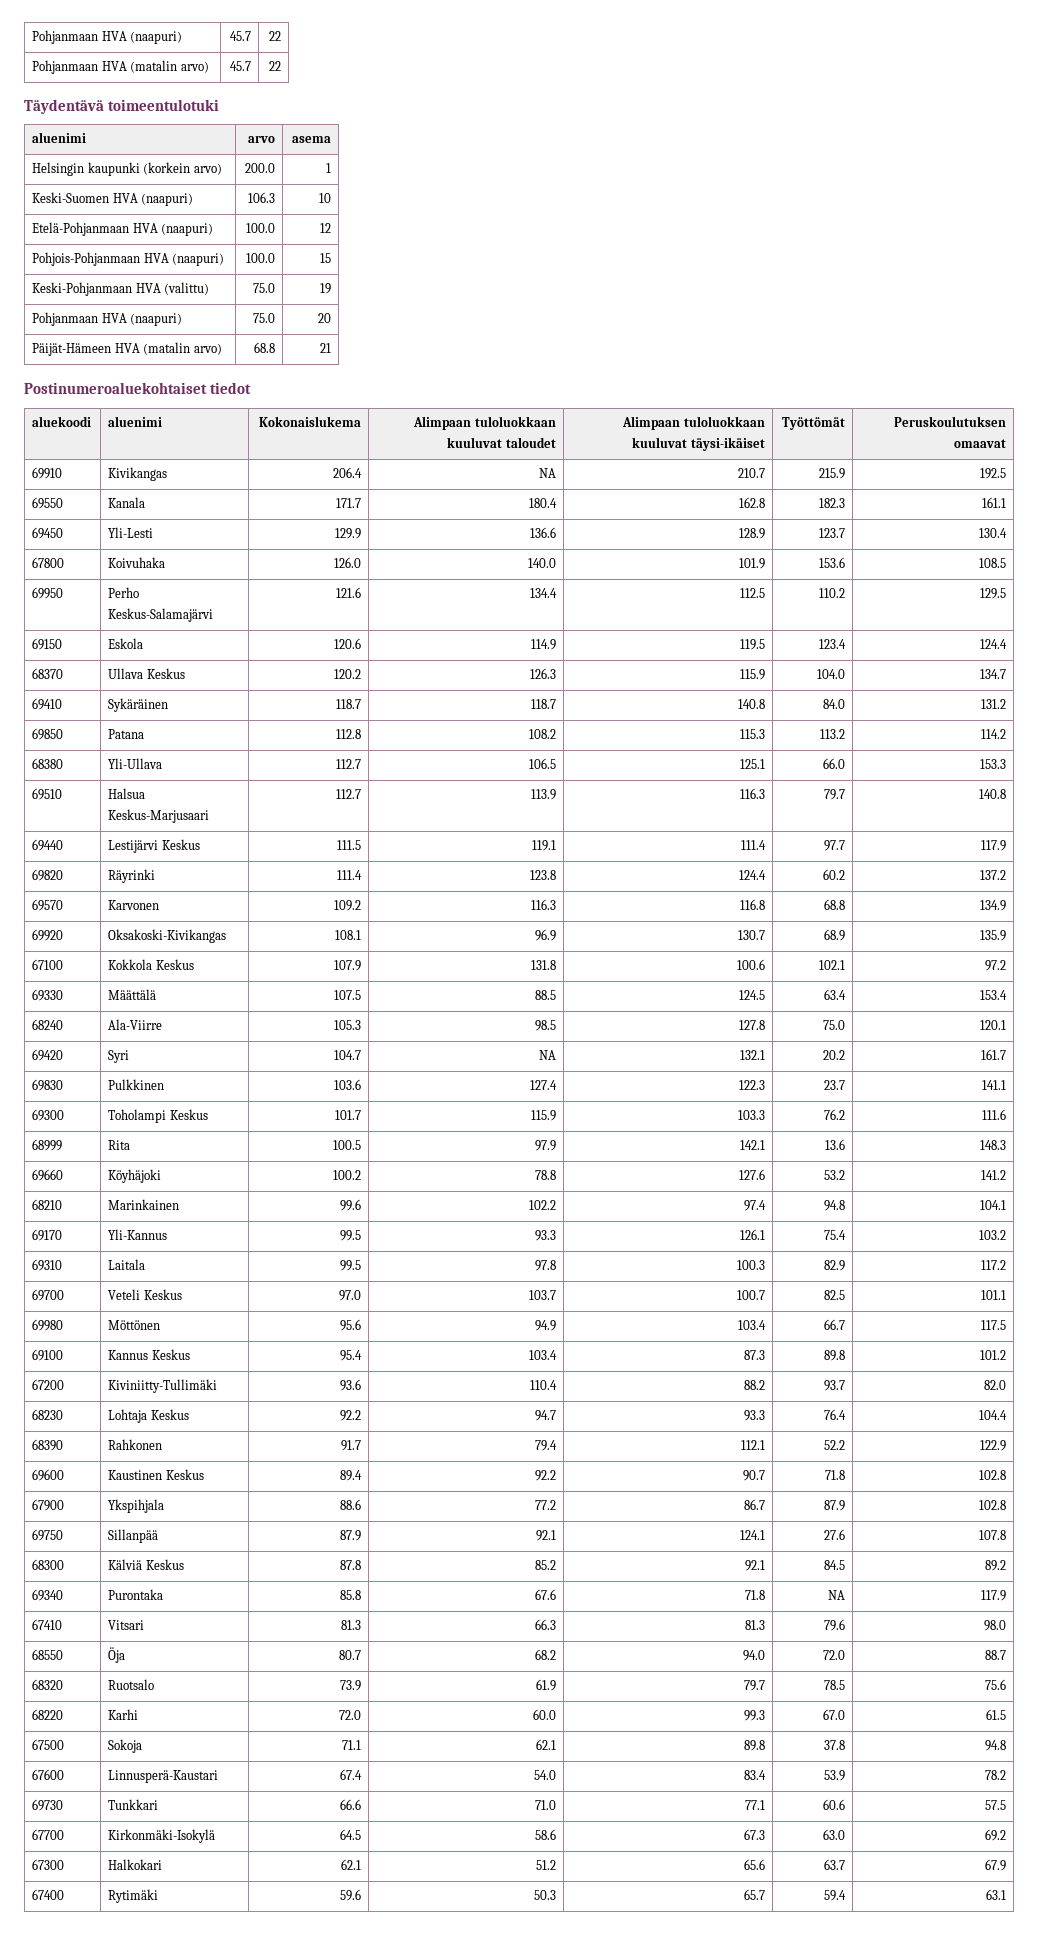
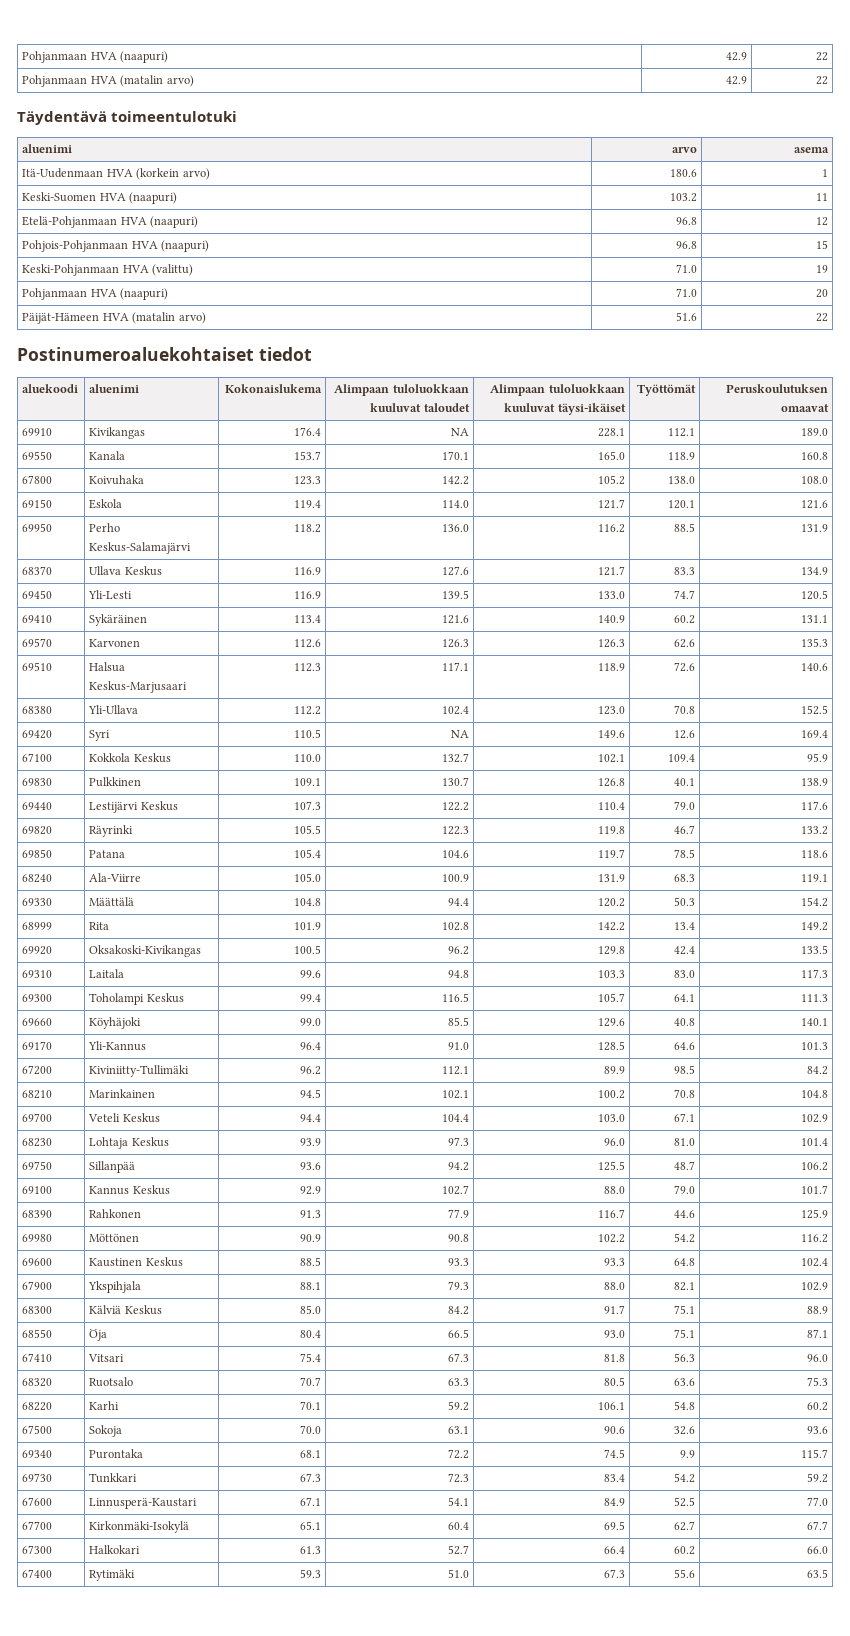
- Pohjanmaan HVA (naapuri) | 45.7 | 22
+ Pohjanmaan HVA (naapuri) | 42.9 | 22
- Pohjanmaan HVA (matalin arvo) | 45.7 | 22
+ Pohjanmaan HVA (matalin arvo) | 42.9 | 22
- Helsingin kaupunki (korkein arvo) | 200.0 | 1
+ Itä-Uudenmaan HVA (korkein arvo) | 180.6 | 1
- Keski-Suomen HVA (naapuri) | 106.3 | 10
+ Keski-Suomen HVA (naapuri) | 103.2 | 11
- Etelä-Pohjanmaan HVA (naapuri) | 100.0 | 12
+ Etelä-Pohjanmaan HVA (naapuri) | 96.8 | 12
- Pohjois-Pohjanmaan HVA (naapuri) | 100.0 | 15
+ Pohjois-Pohjanmaan HVA (naapuri) | 96.8 | 15
- Keski-Pohjanmaan HVA (valittu) | 75.0 | 19
+ Keski-Pohjanmaan HVA (valittu) | 71.0 | 19
- Pohjanmaan HVA (naapuri) | 75.0 | 20
+ Pohjanmaan HVA (naapuri) | 71.0 | 20
- Päijät-Hämeen HVA (matalin arvo) | 68.8 | 21
+ Päijät-Hämeen HVA (matalin arvo) | 51.6 | 22
- 69910 | Kivikangas | 206.4 | NA | 210.7 | 215.9 | 192.5
+ 69910 | Kivikangas | 176.4 | NA | 228.1 | 112.1 | 189.0
- 69550 | Kanala | 171.7 | 180.4 | 162.8 | 182.3 | 161.1
- 69450 | Yli-Lesti | 129.9 | 136.6 | 128.9 | 123.7 | 130.4
- 67800 | Koivuhaka | 126.0 | 140.0 | 101.9 | 153.6 | 108.5
- 69950 | Perho Keskus-Salamajärvi | 121.6 | 134.4 | 112.5 | 110.2 | 129.5
- 69150 | Eskola | 120.6 | 114.9 | 119.5 | 123.4 | 124.4
- 68370 | Ullava Keskus | 120.2 | 126.3 | 115.9 | 104.0 | 134.7
- 69410 | Sykäräinen | 118.7 | 118.7 | 140.8 | 84.0 | 131.2
- 69850 | Patana | 112.8 | 108.2 | 115.3 | 113.2 | 114.2
- 68380 | Yli-Ullava | 112.7 | 106.5 | 125.1 | 66.0 | 153.3
- 69510 | Halsua Keskus-Marjusaari | 112.7 | 113.9 | 116.3 | 79.7 | 140.8
- 69440 | Lestijärvi Keskus | 111.5 | 119.1 | 111.4 | 97.7 | 117.9
- 69820 | Räyrinki | 111.4 | 123.8 | 124.4 | 60.2 | 137.2
- 69570 | Karvonen | 109.2 | 116.3 | 116.8 | 68.8 | 134.9
- 69920 | Oksakoski-Kivikangas | 108.1 | 96.9 | 130.7 | 68.9 | 135.9
- 67100 | Kokkola Keskus | 107.9 | 131.8 | 100.6 | 102.1 | 97.2
- 69330 | Määttälä | 107.5 | 88.5 | 124.5 | 63.4 | 153.4
- 68240 | Ala-Viirre | 105.3 | 98.5 | 127.8 | 75.0 | 120.1
- 69420 | Syri | 104.7 | NA | 132.1 | 20.2 | 161.7
- 69830 | Pulkkinen | 103.6 | 127.4 | 122.3 | 23.7 | 141.1
- 69300 | Toholampi Keskus | 101.7 | 115.9 | 103.3 | 76.2 | 111.6
- 68999 | Rita | 100.5 | 97.9 | 142.1 | 13.6 | 148.3
- 69660 | Köyhäjoki | 100.2 | 78.8 | 127.6 | 53.2 | 141.2
- 68210 | Marinkainen | 99.6 | 102.2 | 97.4 | 94.8 | 104.1
- 69170 | Yli-Kannus | 99.5 | 93.3 | 126.1 | 75.4 | 103.2
- 69310 | Laitala | 99.5 | 97.8 | 100.3 | 82.9 | 117.2
- 69700 | Veteli Keskus | 97.0 | 103.7 | 100.7 | 82.5 | 101.1
- 69980 | Möttönen | 95.6 | 94.9 | 103.4 | 66.7 | 117.5
- 69100 | Kannus Keskus | 95.4 | 103.4 | 87.3 | 89.8 | 101.2
- 67200 | Kiviniitty-Tullimäki | 93.6 | 110.4 | 88.2 | 93.7 | 82.0
- 68230 | Lohtaja Keskus | 92.2 | 94.7 | 93.3 | 76.4 | 104.4
- 68390 | Rahkonen | 91.7 | 79.4 | 112.1 | 52.2 | 122.9
- 69600 | Kaustinen Keskus | 89.4 | 92.2 | 90.7 | 71.8 | 102.8
- 67900 | Ykspihjala | 88.6 | 77.2 | 86.7 | 87.9 | 102.8
- 69750 | Sillanpää | 87.9 | 92.1 | 124.1 | 27.6 | 107.8
- 68300 | Kälviä Keskus | 87.8 | 85.2 | 92.1 | 84.5 | 89.2
- 69340 | Purontaka | 85.8 | 67.6 | 71.8 | NA | 117.9
- 67410 | Vitsari | 81.3 | 66.3 | 81.3 | 79.6 | 98.0
- 68550 | Öja | 80.7 | 68.2 | 94.0 | 72.0 | 88.7
- 68320 | Ruotsalo | 73.9 | 61.9 | 79.7 | 78.5 | 75.6
- 68220 | Karhi | 72.0 | 60.0 | 99.3 | 67.0 | 61.5
- 67500 | Sokoja | 71.1 | 62.1 | 89.8 | 37.8 | 94.8
- 67600 | Linnusperä-Kaustari | 67.4 | 54.0 | 83.4 | 53.9 | 78.2
- 69730 | Tunkkari | 66.6 | 71.0 | 77.1 | 60.6 | 57.5
- 67700 | Kirkonmäki-Isokylä | 64.5 | 58.6 | 67.3 | 63.0 | 69.2
- 67300 | Halkokari | 62.1 | 51.2 | 65.6 | 63.7 | 67.9
- 67400 | Rytimäki | 59.6 | 50.3 | 65.7 | 59.4 | 63.1
+ 69550 | Kanala | 153.7 | 170.1 | 165.0 | 118.9 | 160.8
+ 67800 | Koivuhaka | 123.3 | 142.2 | 105.2 | 138.0 | 108.0
+ 69150 | Eskola | 119.4 | 114.0 | 121.7 | 120.1 | 121.6
+ 69950 | Perho Keskus-Salamajärvi | 118.2 | 136.0 | 116.2 | 88.5 | 131.9
+ 68370 | Ullava Keskus | 116.9 | 127.6 | 121.7 | 83.3 | 134.9
+ 69450 | Yli-Lesti | 116.9 | 139.5 | 133.0 | 74.7 | 120.5
+ 69410 | Sykäräinen | 113.4 | 121.6 | 140.9 | 60.2 | 131.1
+ 69570 | Karvonen | 112.6 | 126.3 | 126.3 | 62.6 | 135.3
+ 69510 | Halsua Keskus-Marjusaari | 112.3 | 117.1 | 118.9 | 72.6 | 140.6
+ 68380 | Yli-Ullava | 112.2 | 102.4 | 123.0 | 70.8 | 152.5
+ 69420 | Syri | 110.5 | NA | 149.6 | 12.6 | 169.4
+ 67100 | Kokkola Keskus | 110.0 | 132.7 | 102.1 | 109.4 | 95.9
+ 69830 | Pulkkinen | 109.1 | 130.7 | 126.8 | 40.1 | 138.9
+ 69440 | Lestijärvi Keskus | 107.3 | 122.2 | 110.4 | 79.0 | 117.6
+ 69820 | Räyrinki | 105.5 | 122.3 | 119.8 | 46.7 | 133.2
+ 69850 | Patana | 105.4 | 104.6 | 119.7 | 78.5 | 118.6
+ 68240 | Ala-Viirre | 105.0 | 100.9 | 131.9 | 68.3 | 119.1
+ 69330 | Määttälä | 104.8 | 94.4 | 120.2 | 50.3 | 154.2
+ 68999 | Rita | 101.9 | 102.8 | 142.2 | 13.4 | 149.2
+ 69920 | Oksakoski-Kivikangas | 100.5 | 96.2 | 129.8 | 42.4 | 133.5
+ 69310 | Laitala | 99.6 | 94.8 | 103.3 | 83.0 | 117.3
+ 69300 | Toholampi Keskus | 99.4 | 116.5 | 105.7 | 64.1 | 111.3
+ 69660 | Köyhäjoki | 99.0 | 85.5 | 129.6 | 40.8 | 140.1
+ 69170 | Yli-Kannus | 96.4 | 91.0 | 128.5 | 64.6 | 101.3
+ 67200 | Kiviniitty-Tullimäki | 96.2 | 112.1 | 89.9 | 98.5 | 84.2
+ 68210 | Marinkainen | 94.5 | 102.1 | 100.2 | 70.8 | 104.8
+ 69700 | Veteli Keskus | 94.4 | 104.4 | 103.0 | 67.1 | 102.9
+ 68230 | Lohtaja Keskus | 93.9 | 97.3 | 96.0 | 81.0 | 101.4
+ 69750 | Sillanpää | 93.6 | 94.2 | 125.5 | 48.7 | 106.2
+ 69100 | Kannus Keskus | 92.9 | 102.7 | 88.0 | 79.0 | 101.7
+ 68390 | Rahkonen | 91.3 | 77.9 | 116.7 | 44.6 | 125.9
+ 69980 | Möttönen | 90.9 | 90.8 | 102.2 | 54.2 | 116.2
+ 69600 | Kaustinen Keskus | 88.5 | 93.3 | 93.3 | 64.8 | 102.4
+ 67900 | Ykspihjala | 88.1 | 79.3 | 88.0 | 82.1 | 102.9
+ 68300 | Kälviä Keskus | 85.0 | 84.2 | 91.7 | 75.1 | 88.9
+ 68550 | Öja | 80.4 | 66.5 | 93.0 | 75.1 | 87.1
+ 67410 | Vitsari | 75.4 | 67.3 | 81.8 | 56.3 | 96.0
+ 68320 | Ruotsalo | 70.7 | 63.3 | 80.5 | 63.6 | 75.3
+ 68220 | Karhi | 70.1 | 59.2 | 106.1 | 54.8 | 60.2
+ 67500 | Sokoja | 70.0 | 63.1 | 90.6 | 32.6 | 93.6
+ 69340 | Purontaka | 68.1 | 72.2 | 74.5 | 9.9 | 115.7
+ 69730 | Tunkkari | 67.3 | 72.3 | 83.4 | 54.2 | 59.2
+ 67600 | Linnusperä-Kaustari | 67.1 | 54.1 | 84.9 | 52.5 | 77.0
+ 67700 | Kirkonmäki-Isokylä | 65.1 | 60.4 | 69.5 | 62.7 | 67.7
+ 67300 | Halkokari | 61.3 | 52.7 | 66.4 | 60.2 | 66.0
+ 67400 | Rytimäki | 59.3 | 51.0 | 67.3 | 55.6 | 63.5

